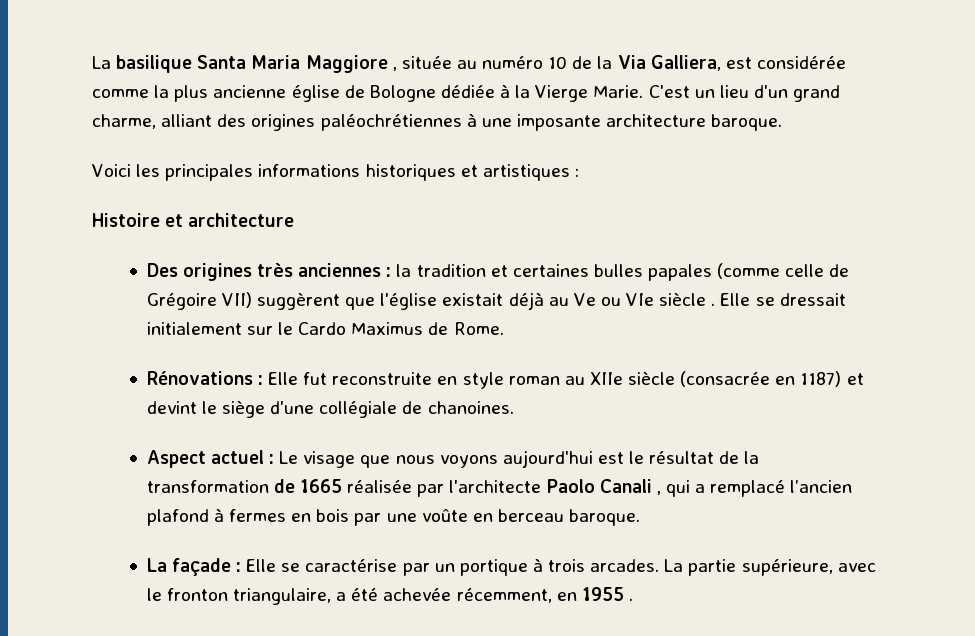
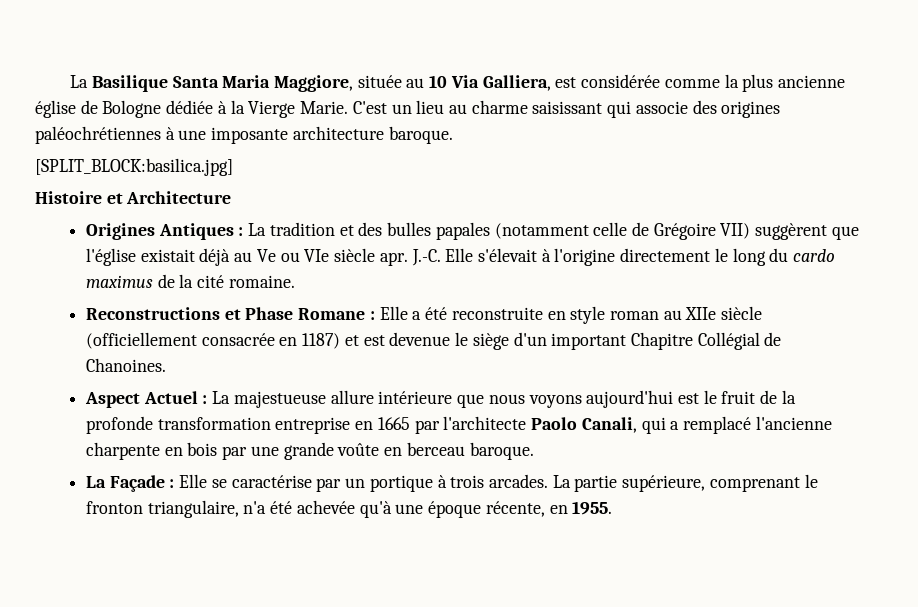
- La basilique Santa Maria Maggiore , située au numéro 10 de la Via Galliera, est considérée comme la plus ancienne église de Bologne dédiée à la Vierge Marie.
+ La Basilique Santa Maria Maggiore, située au 10 Via Galliera, est considérée comme la plus ancienne église de Bologne dédiée à la Vierge Marie.
- C'est un lieu d'un grand charme, alliant des origines paléochrétiennes à une imposante architecture baroque.
+ C'est un lieu au charme saisissant qui associe des origines paléochrétiennes à une imposante architecture baroque.
- Voici les principales informations historiques et artistiques :
- Histoire et architecture
- Des origines très anciennes : la tradition et certaines bulles papales (comme celle de Grégoire VII) suggèrent que l'église existait déjà au Ve ou VIe siècle . Elle se dressait initialement sur le Cardo Maximus de Rome.
- Rénovations : Elle fut reconstruite en style roman au XIIe siècle (consacrée en 1187) et devint le siège d'une collégiale de chanoines.
- Aspect actuel : Le visage que nous voyons aujourd'hui est le résultat de la transformation de 1665 réalisée par l'architecte Paolo Canali , qui a remplacé l’ancien plafond à fermes en bois par une voûte en berceau baroque.
+ [SPLIT_BLOCK:basilica.jpg]
+ Histoire et Architecture
+ Origines Antiques : La tradition et des bulles papales (notamment celle de Grégoire VII) suggèrent que l'église existait déjà au Ve ou VIe siècle apr. J.-C. Elle s'élevait à l'origine directement le long du cardo maximus de la cité romaine.
+ Reconstructions et Phase Romane : Elle a été reconstruite en style roman au XIIe siècle (officiellement consacrée en 1187) et est devenue le siège d'un important Chapitre Collégial de Chanoines.
+ Aspect Actuel : La majestueuse allure intérieure que nous voyons aujourd'hui est le fruit de la profonde transformation entreprise en 1665 par l'architecte Paolo Canali, qui a remplacé l'ancienne charpente en bois par une grande voûte en berceau baroque.
- La façade : Elle se caractérise par un portique à trois arcades.
+ La Façade : Elle se caractérise par un portique à trois arcades.
- La partie supérieure, avec le fronton triangulaire, a été achevée récemment, en 1955 .
+ La partie supérieure, comprenant le fronton triangulaire, n'a été achevée qu'à une époque récente, en 1955.

